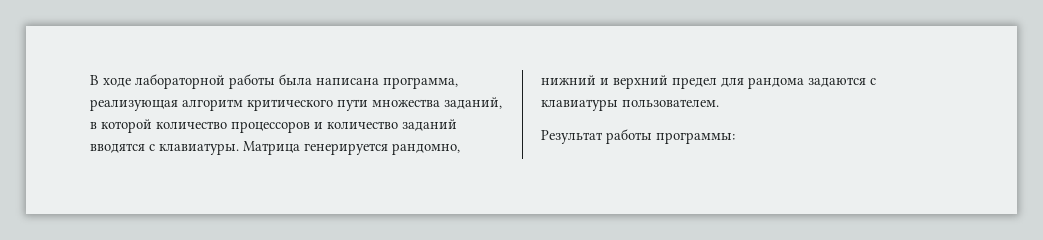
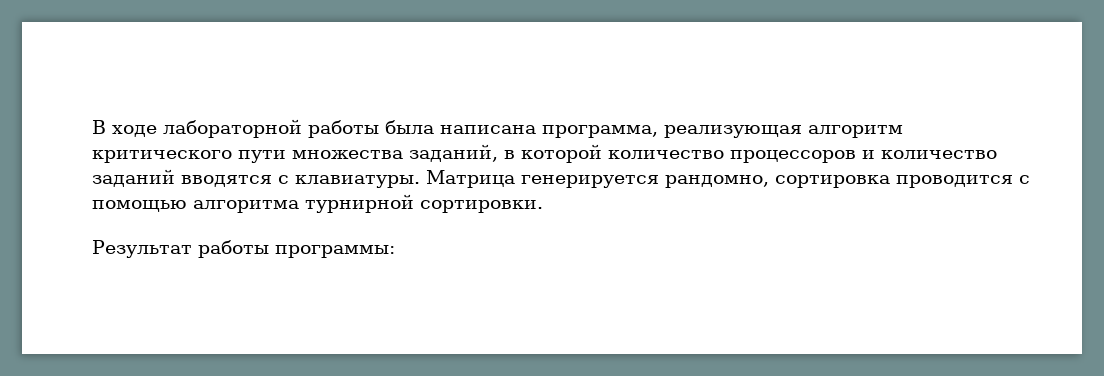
- Матрица генерируется рандомно, нижний и верхний предел для рандома задаются с клавиатуры пользователем.
+ Матрица генерируется рандомно, сортировка проводится с помощью алгоритма турнирной сортировки.

